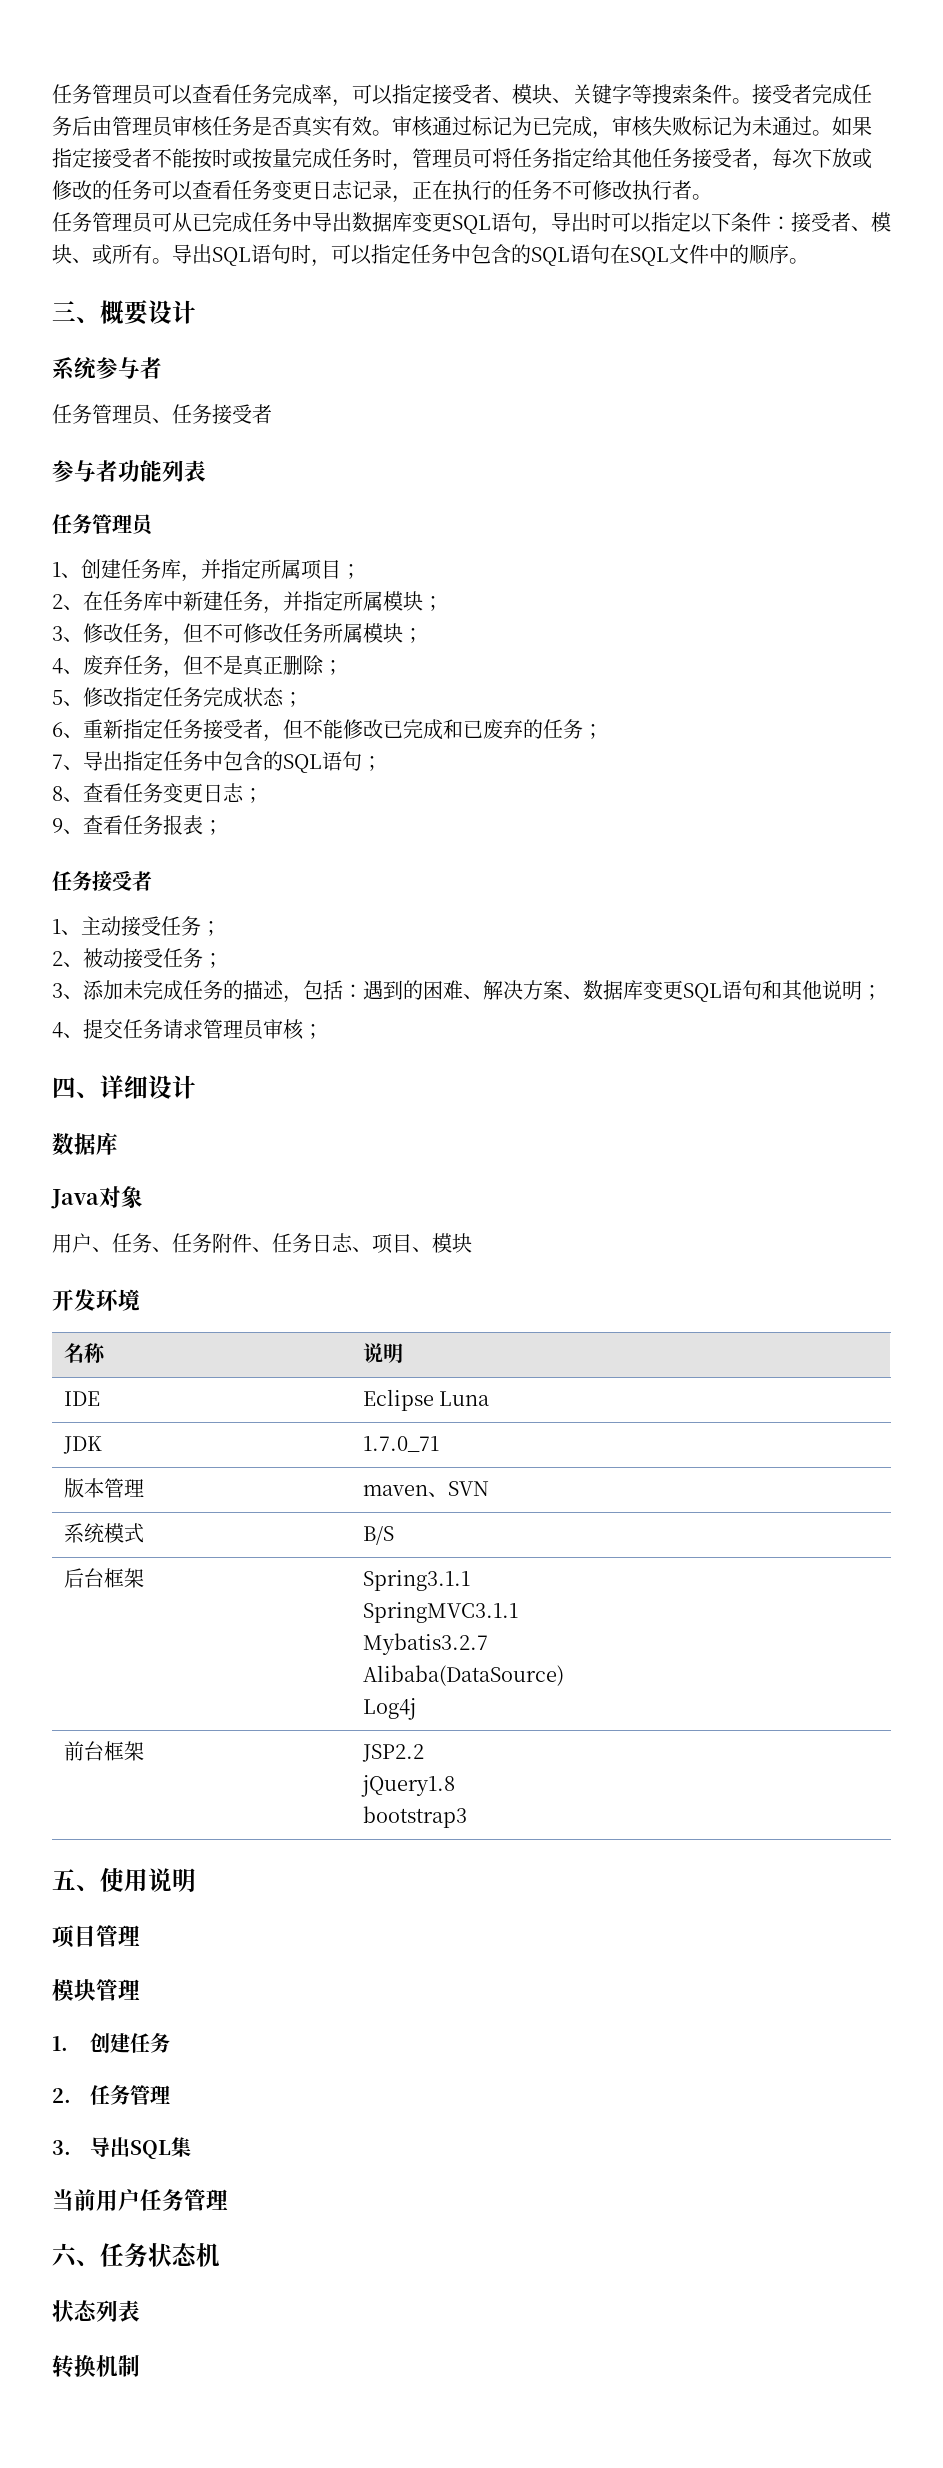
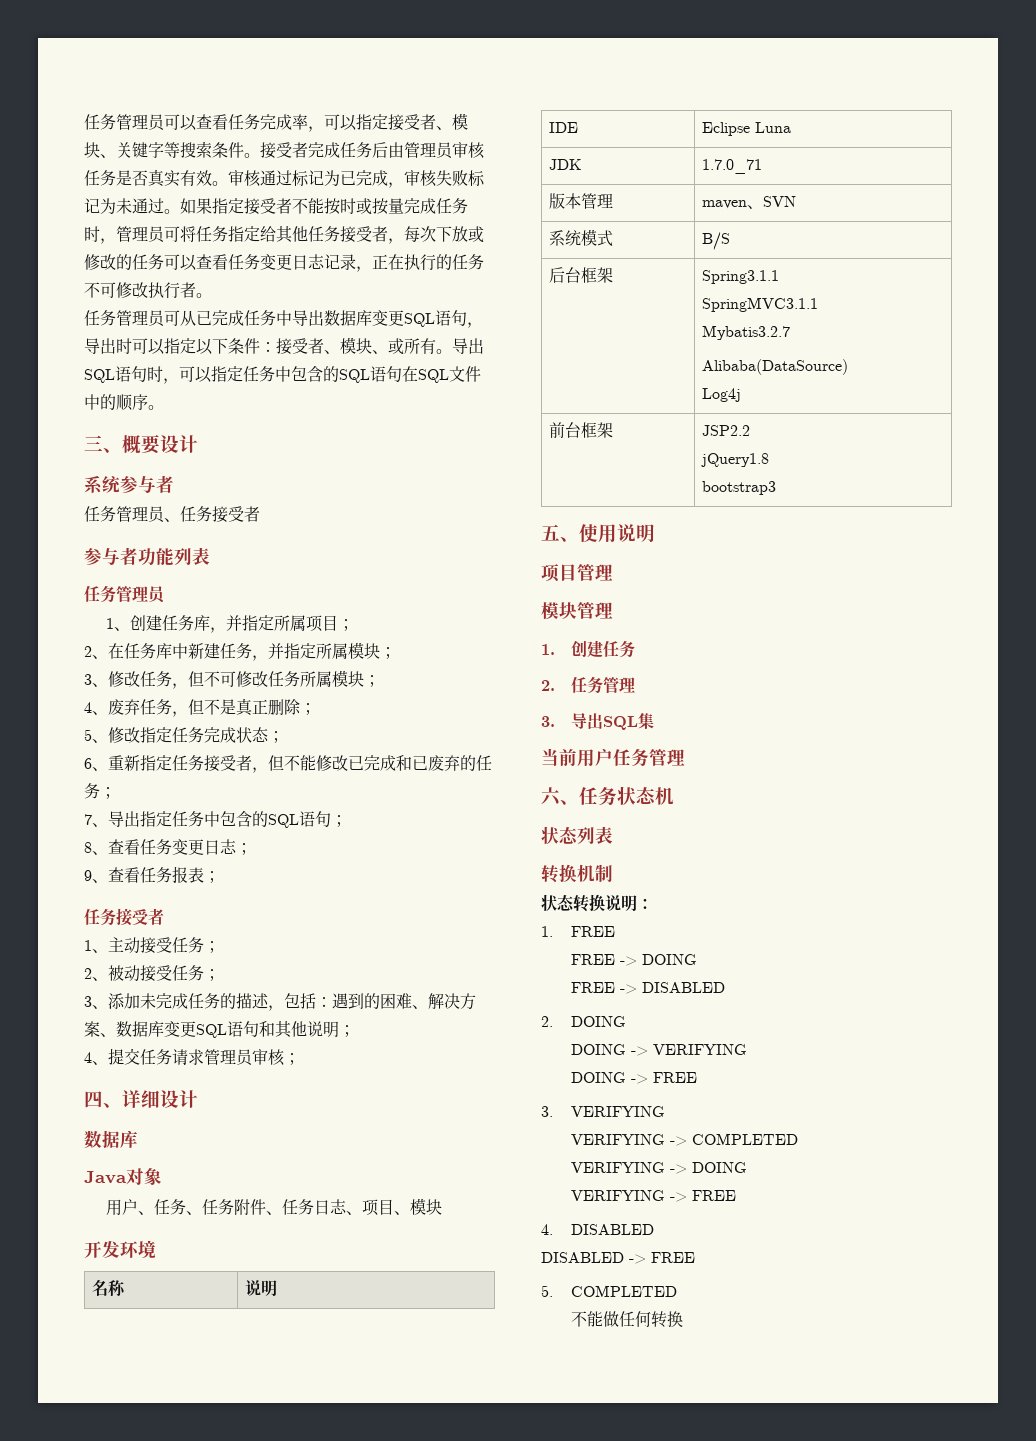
+ 状态转换说明：
+ 1. FREE
+ FREE -> DOING
+ FREE -> DISABLED
+ 2. DOING
+ DOING -> VERIFYING
+ DOING -> FREE
+ 3. VERIFYING
+ VERIFYING -> COMPLETED
+ VERIFYING -> DOING
+ VERIFYING -> FREE
+ 4. DISABLED
+ DISABLED -> FREE
+ 5. COMPLETED
+ 不能做任何转换

